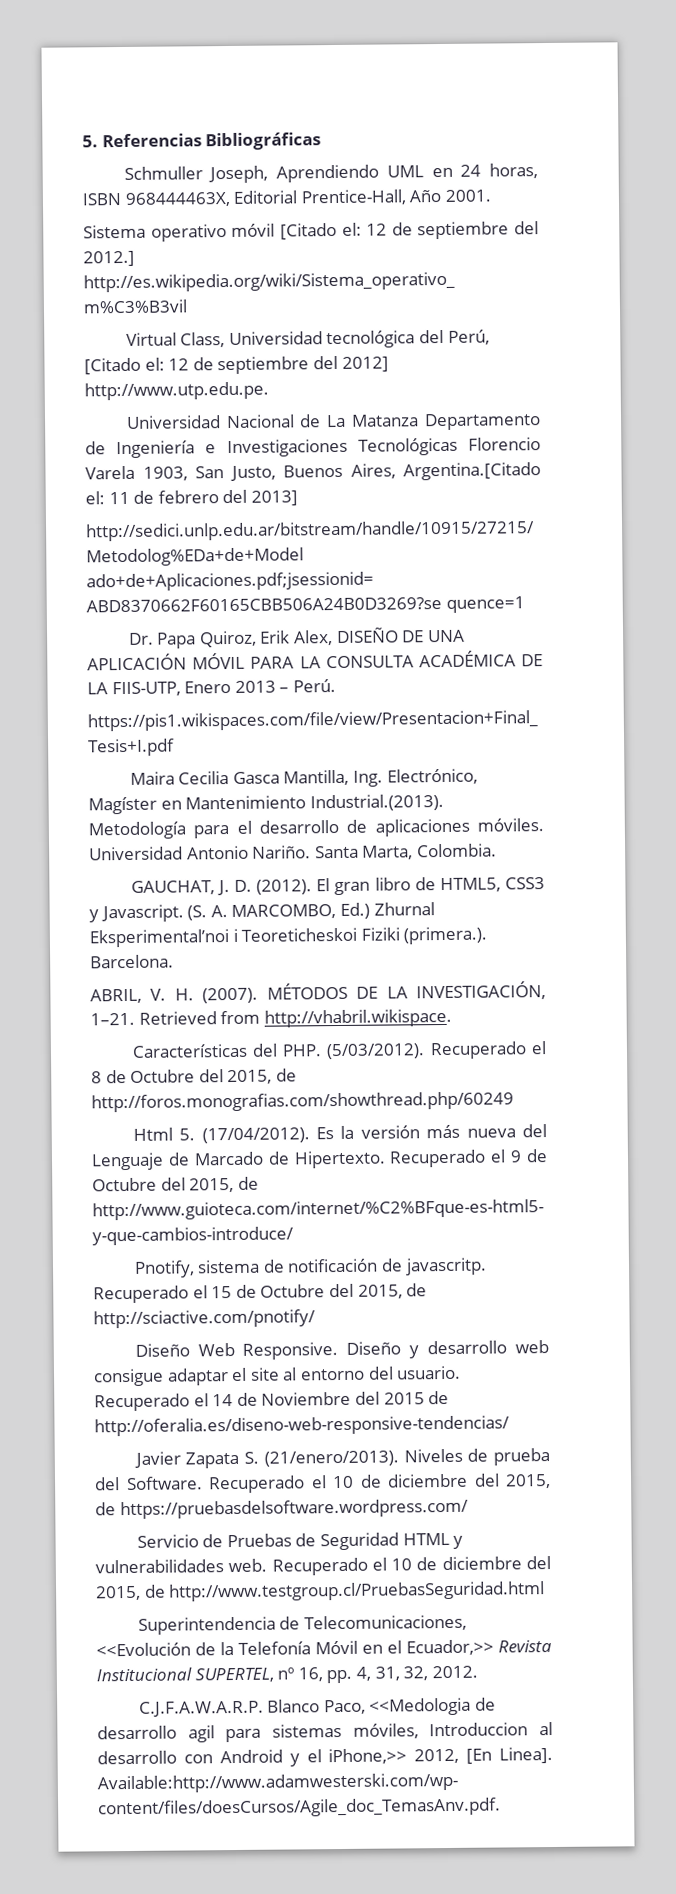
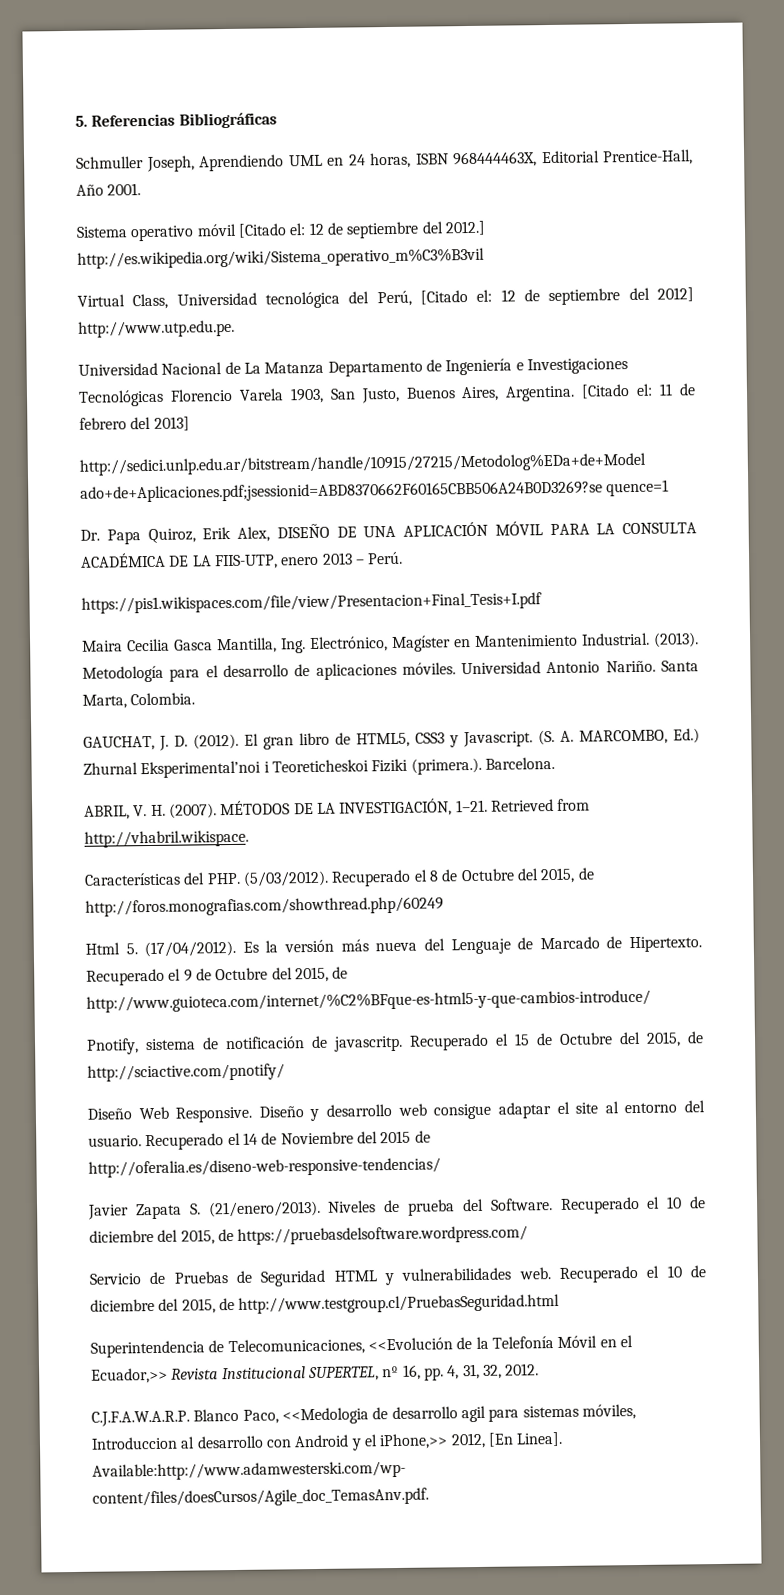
- Universidad Nacional de La Matanza Departamento de Ingeniería e Investigaciones Tecnológicas Florencio Varela 1903, San Justo, Buenos Aires, Argentina.[Citado el: 11 de febrero del 2013]
+ Universidad Nacional de La Matanza Departamento de Ingeniería e Investigaciones Tecnológicas Florencio Varela 1903, San Justo, Buenos Aires, Argentina. [Citado el: 11 de febrero del 2013]
- Dr. Papa Quiroz, Erik Alex, DISEÑO DE UNA APLICACIÓN MÓVIL PARA LA CONSULTA ACADÉMICA DE LA FIIS-UTP, Enero 2013 – Perú.
+ Dr. Papa Quiroz, Erik Alex, DISEÑO DE UNA APLICACIÓN MÓVIL PARA LA CONSULTA ACADÉMICA DE LA FIIS-UTP, enero 2013 – Perú.
- Maira Cecilia Gasca Mantilla, Ing. Electrónico, Magíster en Mantenimiento Industrial.(2013). Metodología para el desarrollo de aplicaciones móviles.
+ Maira Cecilia Gasca Mantilla, Ing. Electrónico, Magíster en Mantenimiento Industrial. (2013). Metodología para el desarrollo de aplicaciones móviles.

